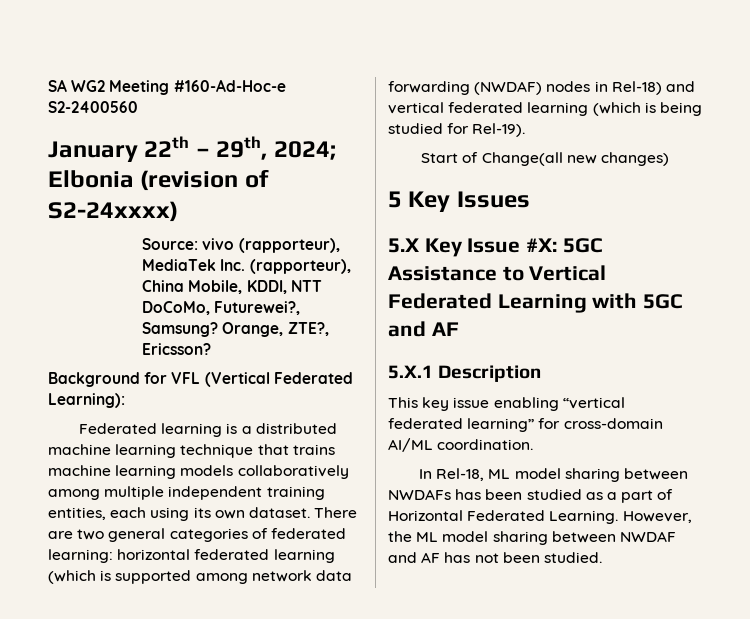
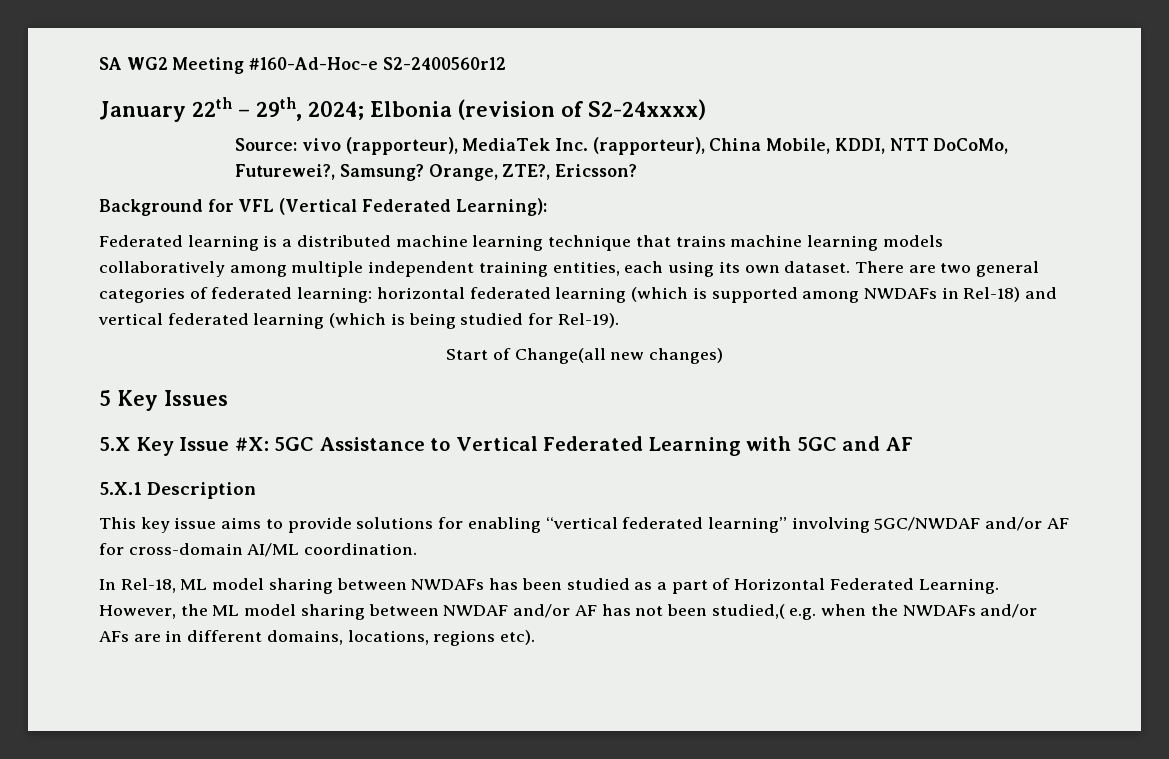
- SA WG2 Meeting #160-Ad-Hoc-e S2-2400560
+ SA WG2 Meeting #160-Ad-Hoc-e S2-2400560r12
- There are two general categories of federated learning: horizontal federated learning (which is supported among network data forwarding (NWDAF) nodes in Rel-18) and vertical federated learning (which is being studied for Rel-19).
+ There are two general categories of federated learning: horizontal federated learning (which is supported among NWDAFs in Rel-18) and vertical federated learning (which is being studied for Rel-19).
- This key issue enabling “vertical federated learning” for cross-domain AI/ML coordination.
+ This key issue aims to provide solutions for enabling “vertical federated learning” involving 5GC/NWDAF and/or AF for cross-domain AI/ML coordination.
- However, the ML model sharing between NWDAF and AF has not been studied.
+ However, the ML model sharing between NWDAF and/or AF has not been studied,( e.g. when the NWDAFs and/or AFs are in different domains, locations, regions etc).

